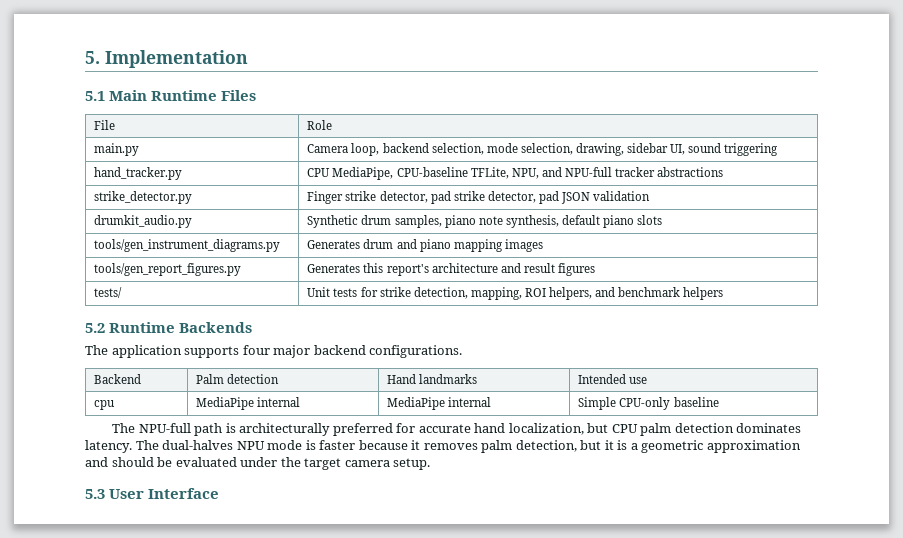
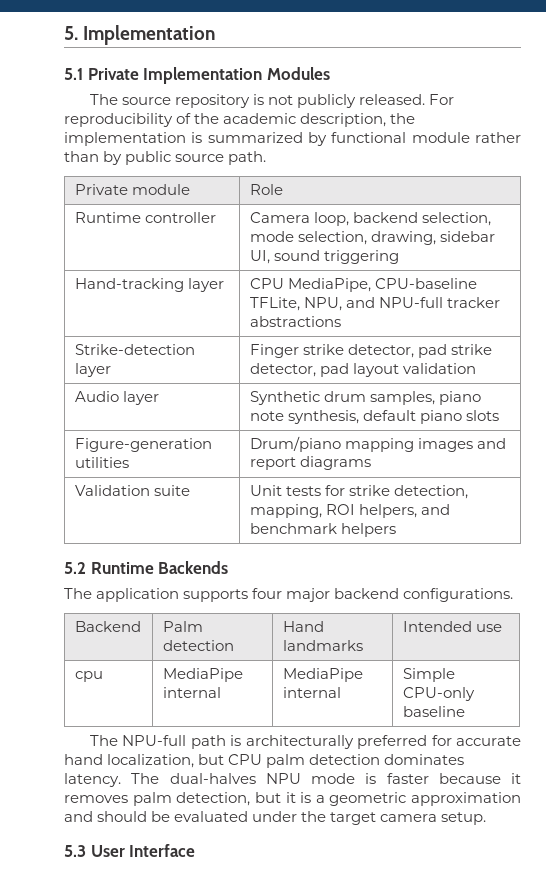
- 5.1 Main Runtime Files
- File | Role
+ 5.1 Private Implementation Modules
+ The source repository is not publicly released. For reproducibility of the academic description, the implementation is summarized by functional module rather than by public source path.
+ Private module | Role
- main.py | Camera loop, backend selection, mode selection, drawing, sidebar UI, sound triggering
+ Runtime controller | Camera loop, backend selection, mode selection, drawing, sidebar UI, sound triggering
- hand_tracker.py | CPU MediaPipe, CPU-baseline TFLite, NPU, and NPU-full tracker abstractions
+ Hand-tracking layer | CPU MediaPipe, CPU-baseline TFLite, NPU, and NPU-full tracker abstractions
- strike_detector.py | Finger strike detector, pad strike detector, pad JSON validation
+ Strike-detection layer | Finger strike detector, pad strike detector, pad layout validation
- drumkit_audio.py | Synthetic drum samples, piano note synthesis, default piano slots
+ Audio layer | Synthetic drum samples, piano note synthesis, default piano slots
- tools/gen_instrument_diagrams.py | Generates drum and piano mapping images
- tools/gen_report_figures.py | Generates this report's architecture and result figures
- tests/ | Unit tests for strike detection, mapping, ROI helpers, and benchmark helpers
+ Figure-generation utilities | Drum/piano mapping images and report diagrams
+ Validation suite | Unit tests for strike detection, mapping, ROI helpers, and benchmark helpers

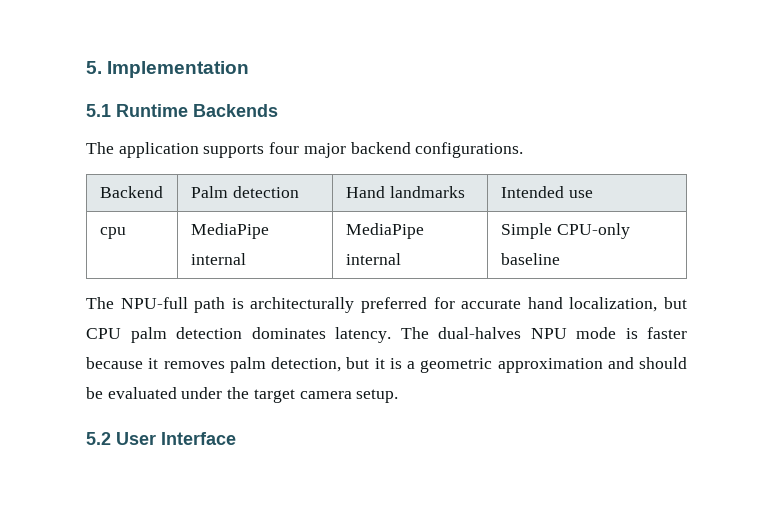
- 5.1 Private Implementation Modules
- The source repository is not publicly released. For reproducibility of the academic description, the implementation is summarized by functional module rather than by public source path.
- Private module | Role
- Runtime controller | Camera loop, backend selection, mode selection, drawing, sidebar UI, sound triggering
- Hand-tracking layer | CPU MediaPipe, CPU-baseline TFLite, NPU, and NPU-full tracker abstractions
- Strike-detection layer | Finger strike detector, pad strike detector, pad layout validation
- Audio layer | Synthetic drum samples, piano note synthesis, default piano slots
- Figure-generation utilities | Drum/piano mapping images and report diagrams
- Validation suite | Unit tests for strike detection, mapping, ROI helpers, and benchmark helpers
- 5.2 Runtime Backends
+ 5.1 Runtime Backends
- 5.3 User Interface
+ 5.2 User Interface

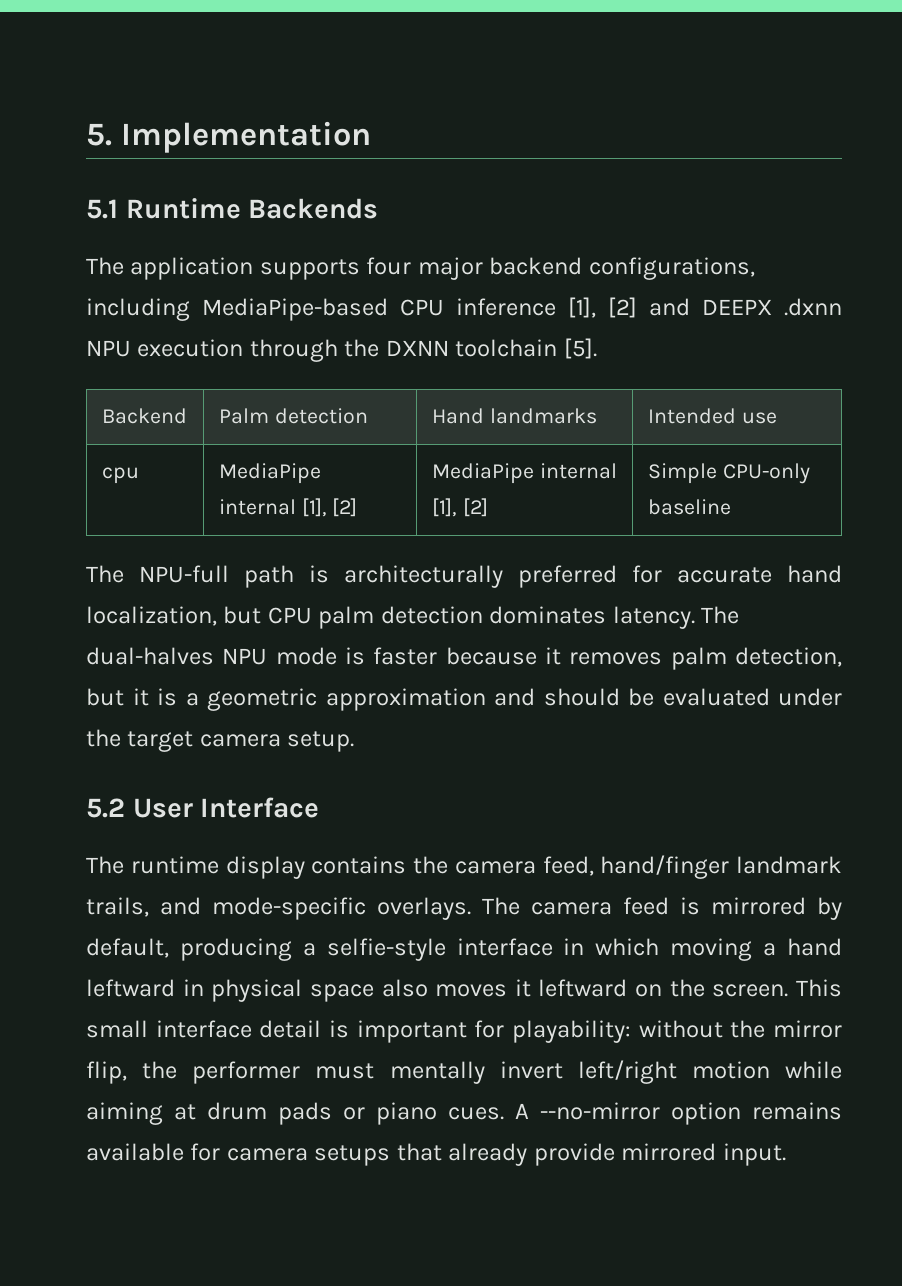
- The application supports four major backend configurations.
+ The application supports four major backend configurations, including MediaPipe-based CPU inference [1], [2] and DEEPX .dxnn NPU execution through the DXNN toolchain [5].
- cpu | MediaPipe internal | MediaPipe internal | Simple CPU-only baseline
+ cpu | MediaPipe internal [1], [2] | MediaPipe internal [1], [2] | Simple CPU-only baseline
+ The runtime display contains the camera feed, hand/finger landmark trails, and mode-specific overlays. The camera feed is mirrored by default, producing a selfie-style interface in which moving a hand leftward in physical space also moves it leftward on the screen. This small interface detail is important for playability: without the mirror flip, the performer must mentally invert left/right motion while aiming at drum pads or piano cues. A --no-mirror option remains available for camera setups that already provide mirrored input.

